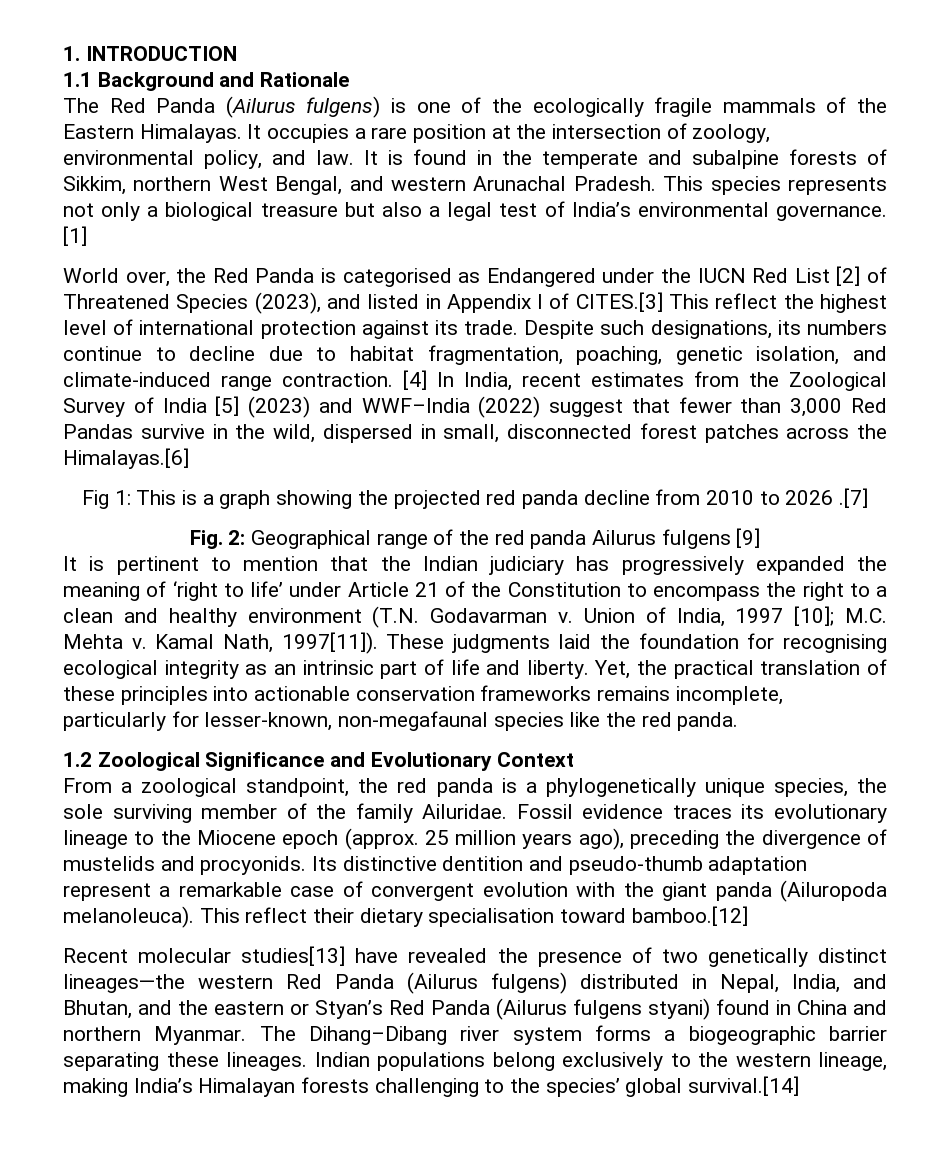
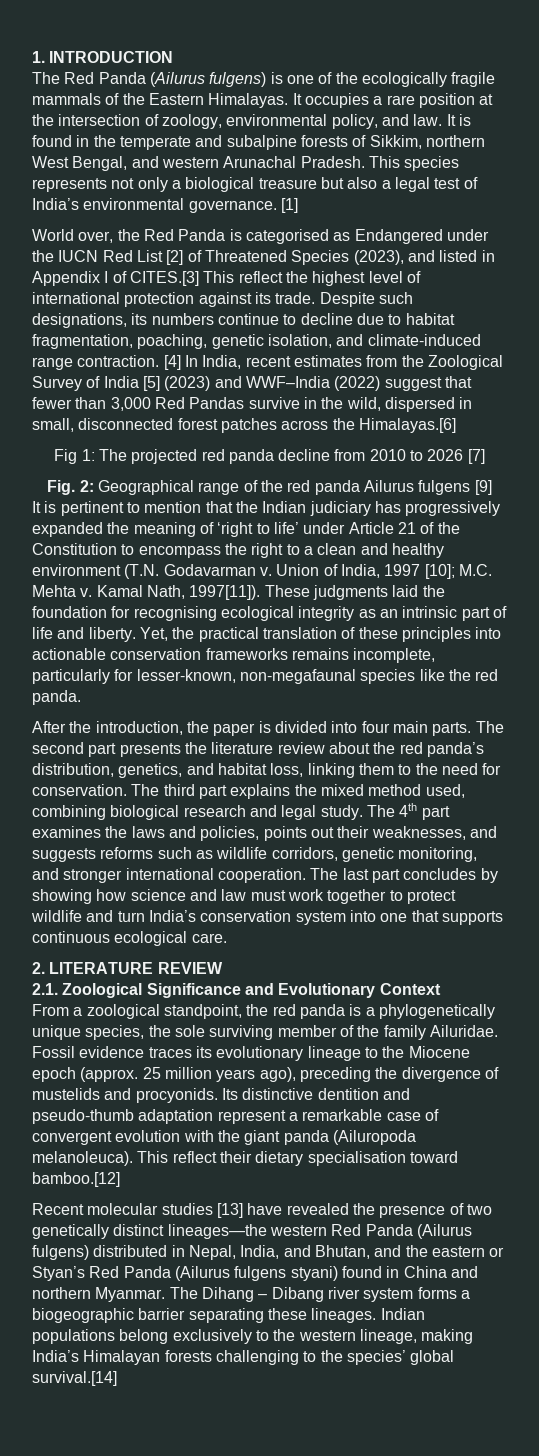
- 1.1 Background and Rationale
- Fig 1: This is a graph showing the projected red panda decline from 2010 to 2026 .[7]
+ Fig 1: The projected red panda decline from 2010 to 2026 [7]
- 1.2 Zoological Significance and Evolutionary Context
+ After the introduction, the paper is divided into four main parts. The second part presents the literature review about the red panda’s distribution, genetics, and habitat loss, linking them to the need for conservation. The third part explains the mixed method used, combining biological research and legal study. The 4th part examines the laws and policies, points out their weaknesses, and suggests reforms such as wildlife corridors, genetic monitoring, and stronger international cooperation. The last part concludes by showing how science and law must work together to protect wildlife and turn India’s conservation system into one that supports continuous ecological care.
+ 2. LITERATURE REVIEW
+ 2.1. Zoological Significance and Evolutionary Context
- Recent molecular studies[13] have revealed the presence of two genetically distinct lineages—the western Red Panda (Ailurus fulgens) distributed in Nepal, India, and Bhutan, and the eastern or Styan’s Red Panda (Ailurus fulgens styani) found in China and northern Myanmar.
+ Recent molecular studies [13] have revealed the presence of two genetically distinct lineages—the western Red Panda (Ailurus fulgens) distributed in Nepal, India, and Bhutan, and the eastern or Styan’s Red Panda (Ailurus fulgens styani) found in China and northern Myanmar.
- The Dihang–Dibang river system forms a biogeographic barrier separating these lineages.
+ The Dihang – Dibang river system forms a biogeographic barrier separating these lineages.

